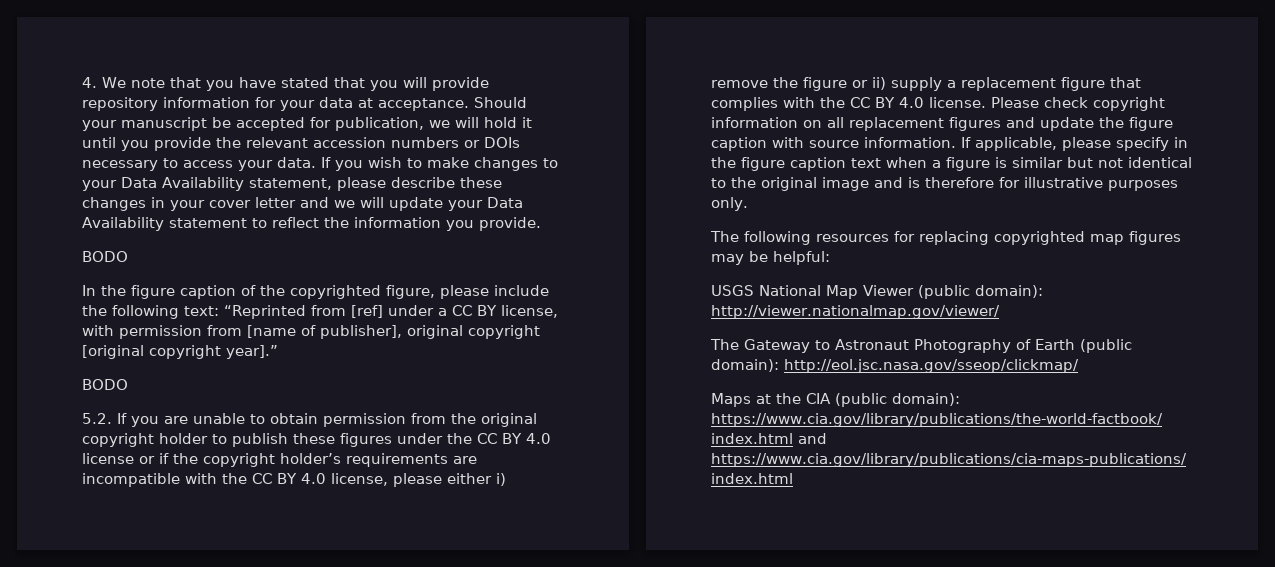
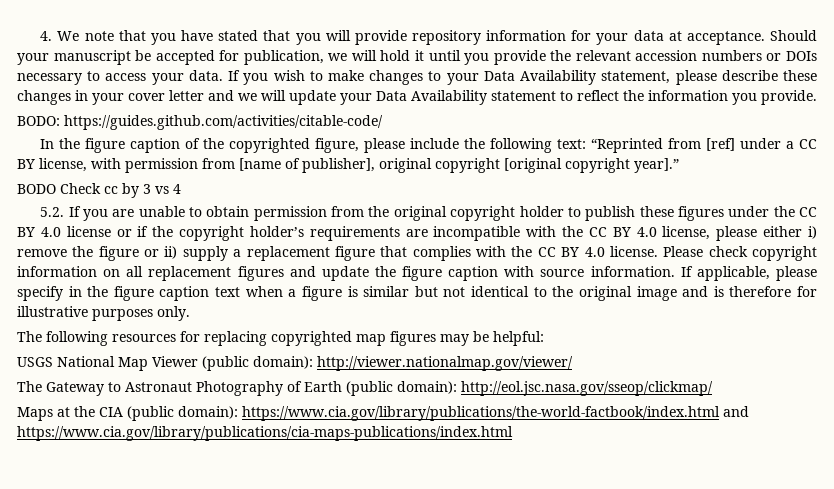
  If you wish to make changes to your Data Availability statement, please describe these changes in your cover letter and we will update your Data Availability statement to reflect the information you provide.
- BODO
+ BODO: https://guides.github.com/activities/citable-code/
  In the figure caption of the copyrighted figure, please include the following text: “Reprinted from [ref] under a CC BY license, with permission from [name of publisher], original copyright [original copyright year].”
- BODO
+ BODO Check cc by 3 vs 4

